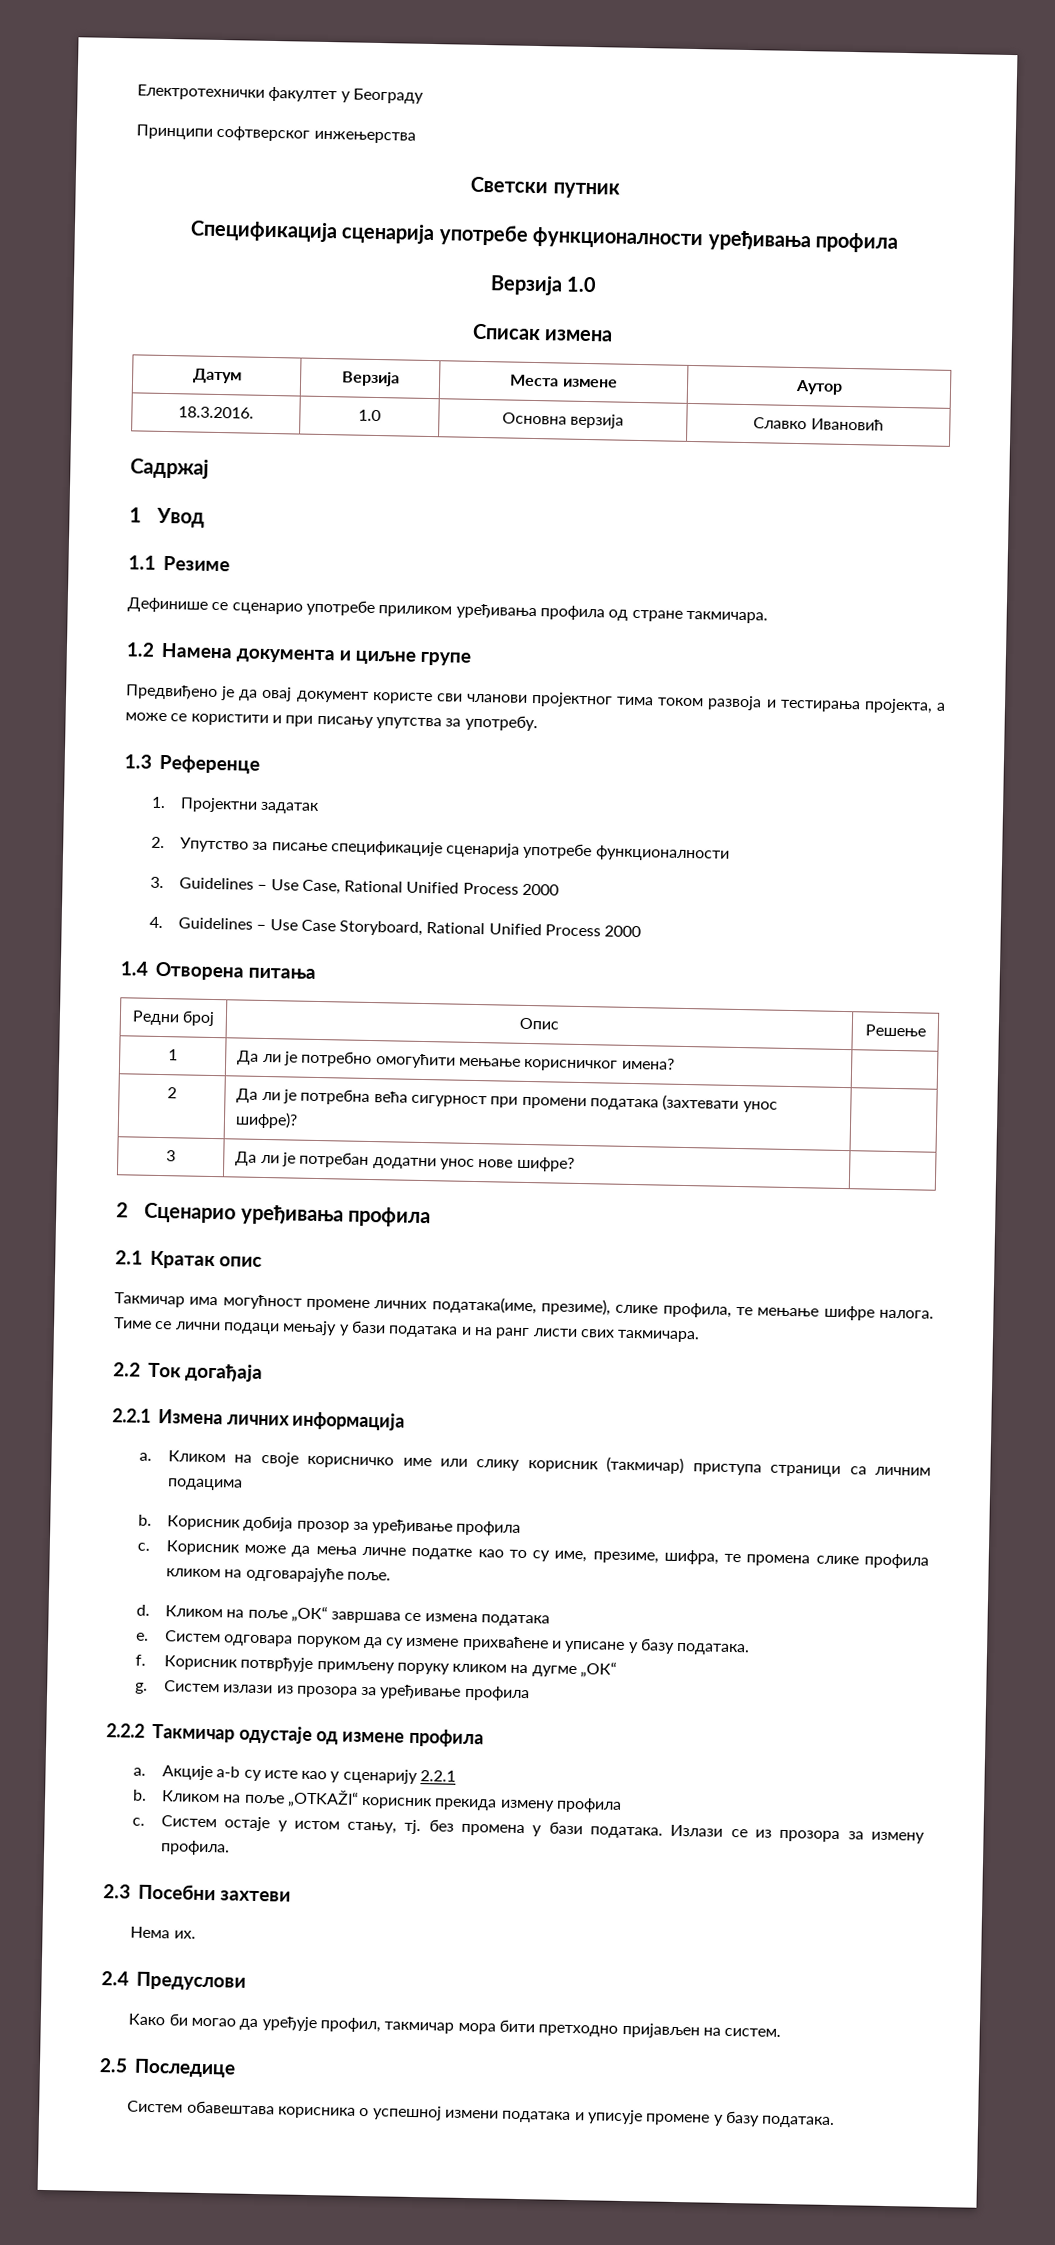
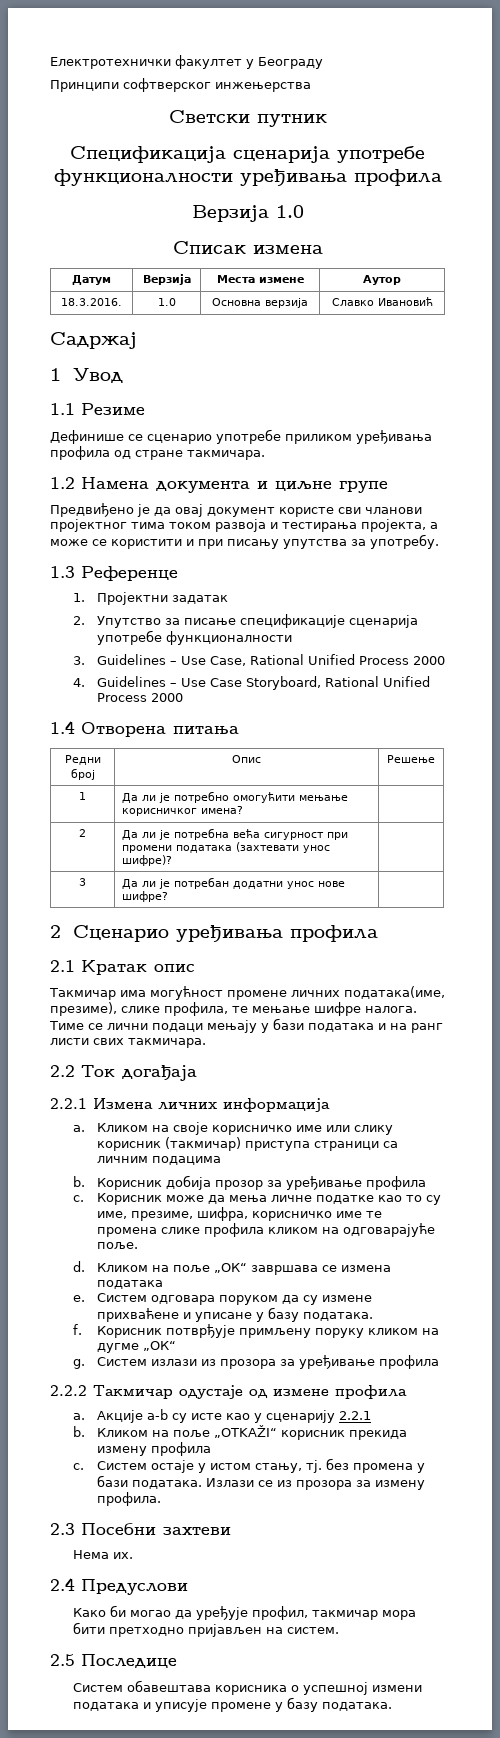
- Корисник може да мења личне податке као то су име, презиме, шифра, те промена слике профила кликом на одговарајуће поље.
+ Корисник може да мења личне податке као то су име, презиме, шифра, корисничко име те промена слике профила кликом на одговарајуће поље.

